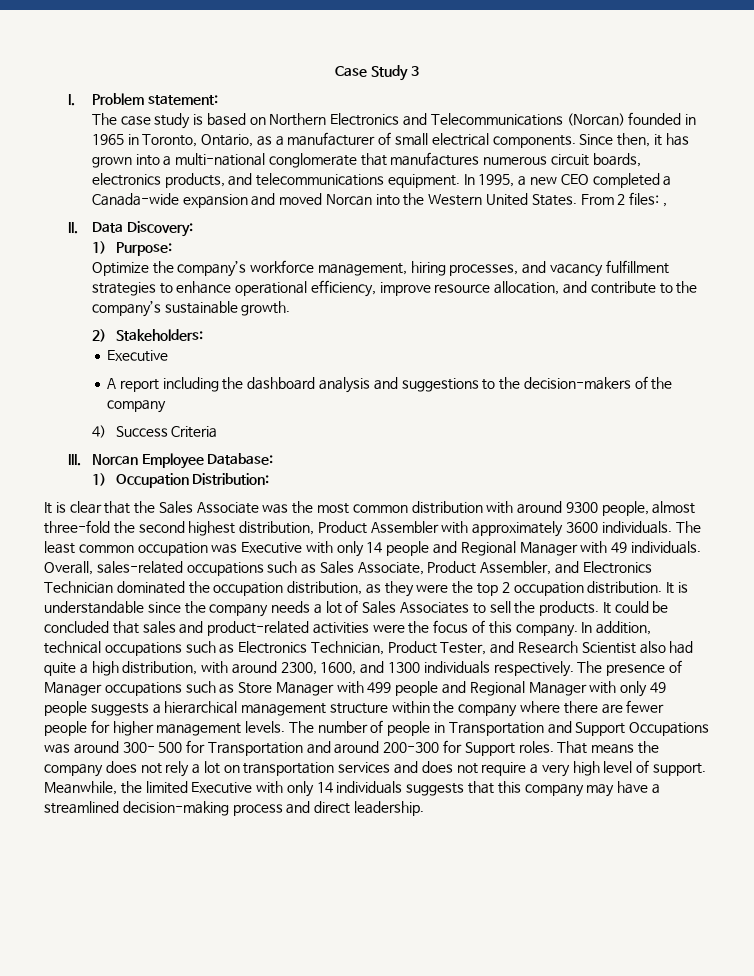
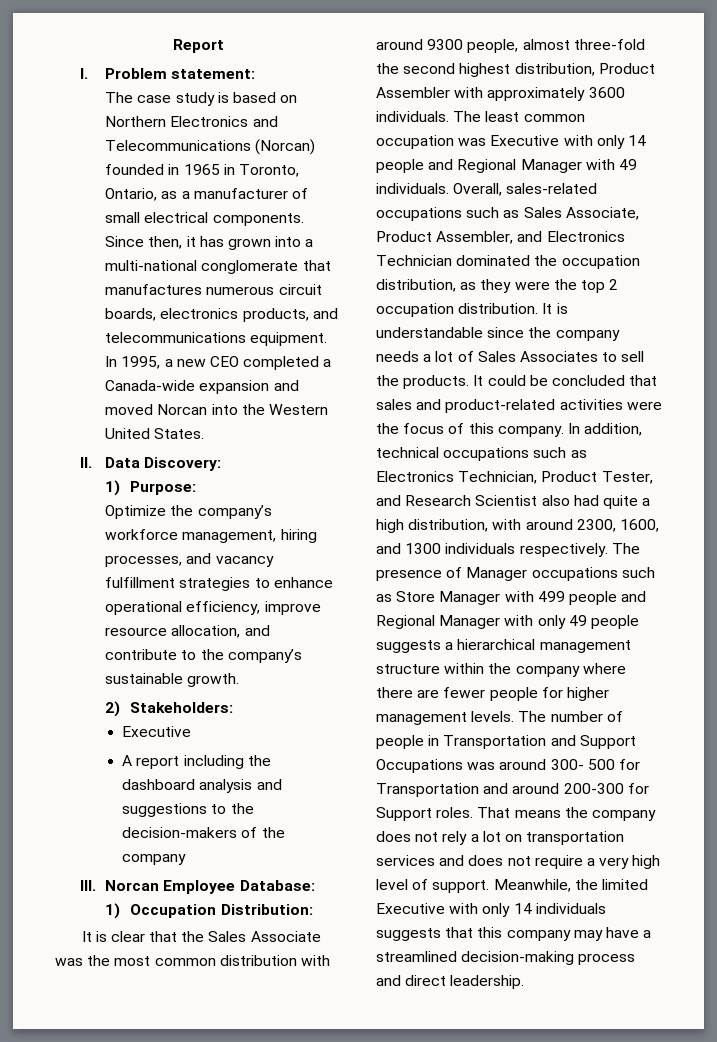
- Case Study 3
+ Report
- From 2 files: ,
- 4) Success Criteria

